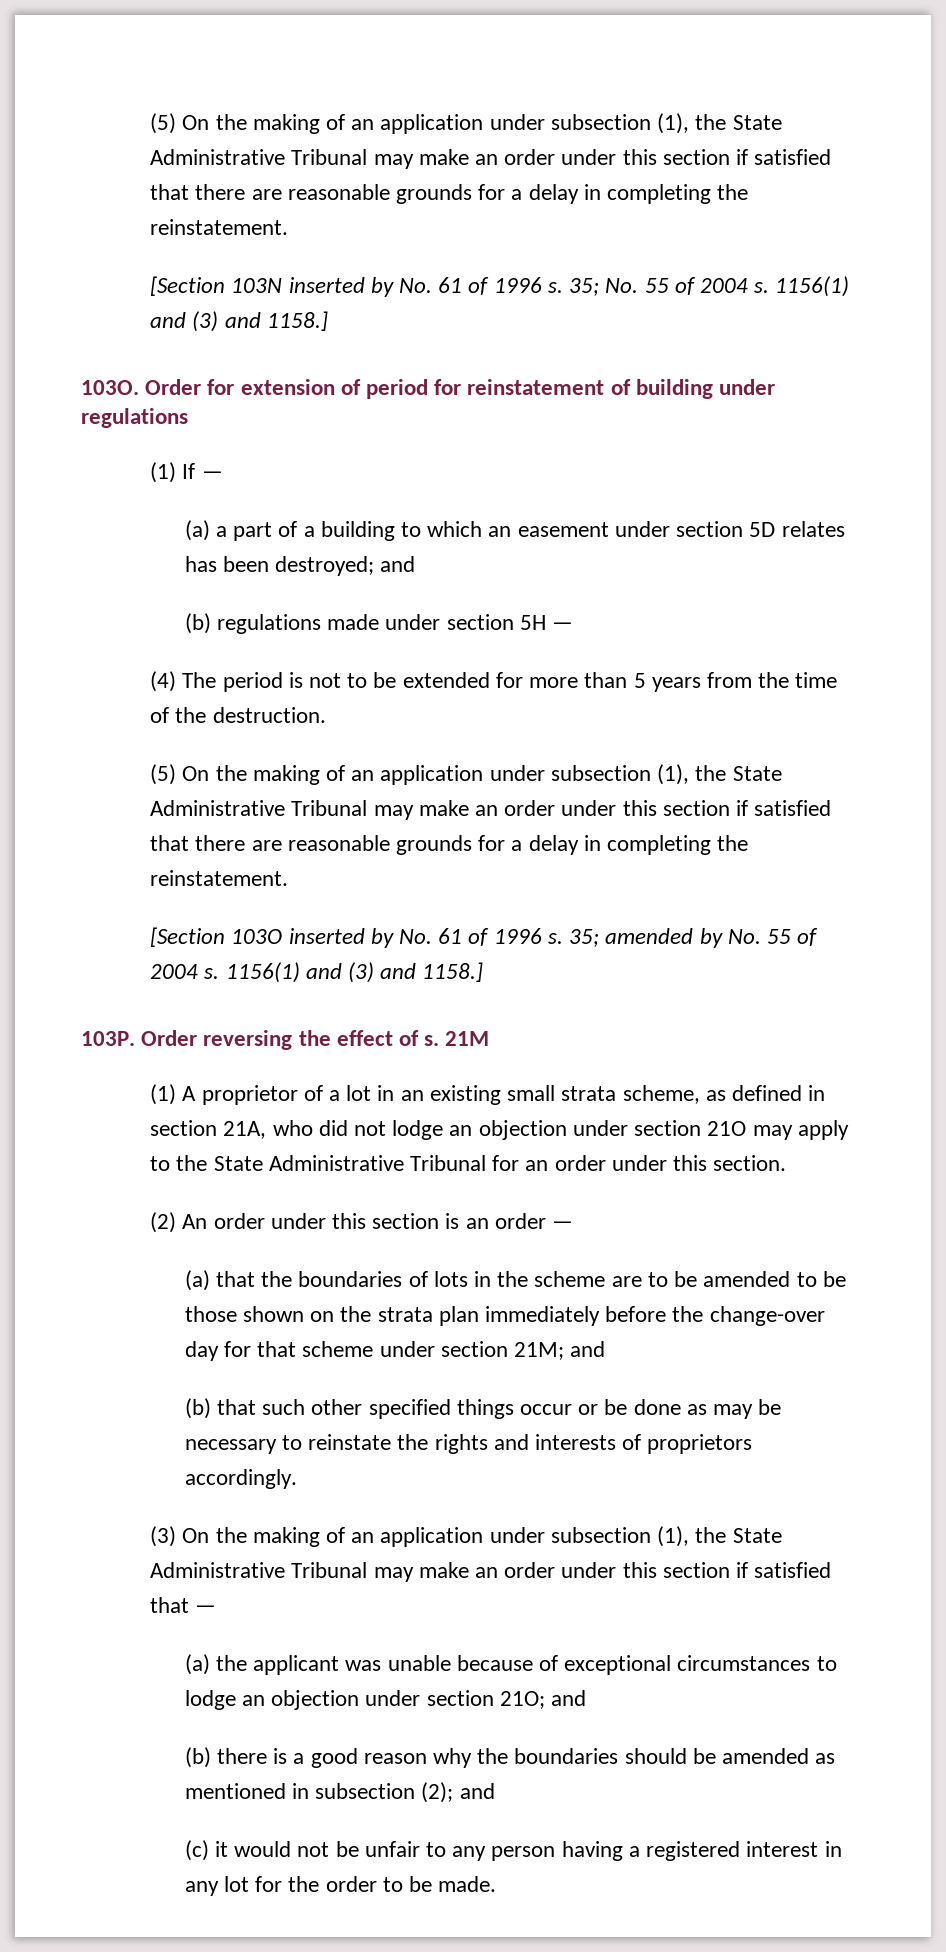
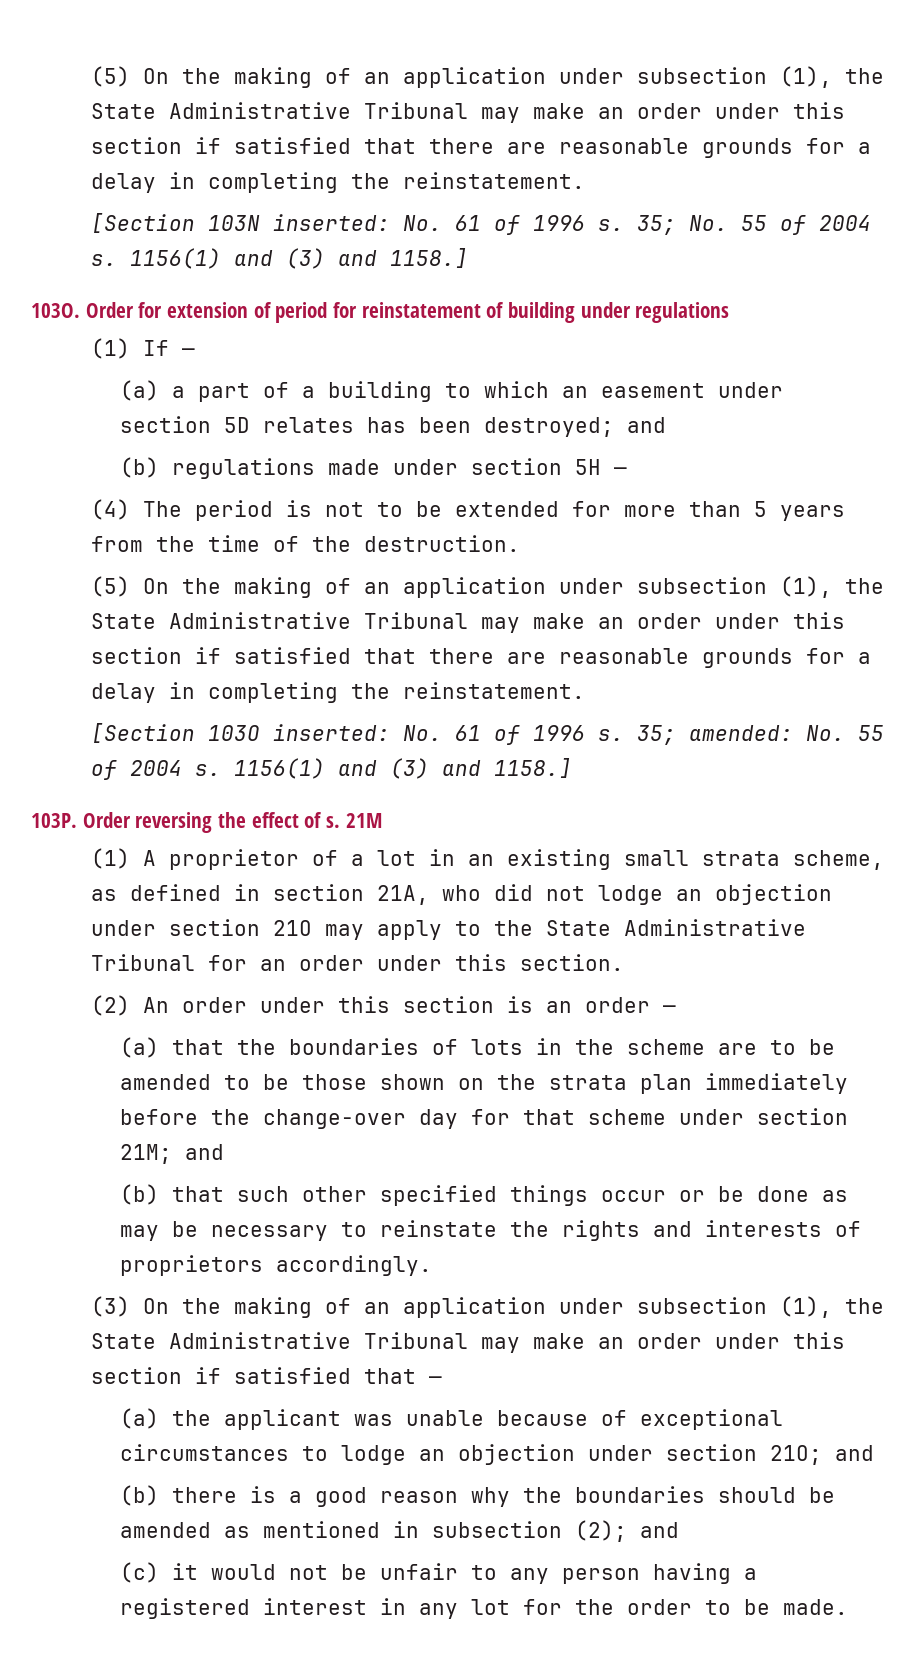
- [Section 103N inserted by No. 61 of 1996 s.
+ [Section 103N inserted: No. 61 of 1996 s.
- [Section 103O inserted by No. 61 of 1996 s. 35; amended by No. 55 of 2004 s.
+ [Section 103O inserted: No. 61 of 1996 s. 35; amended: No. 55 of 2004 s.

